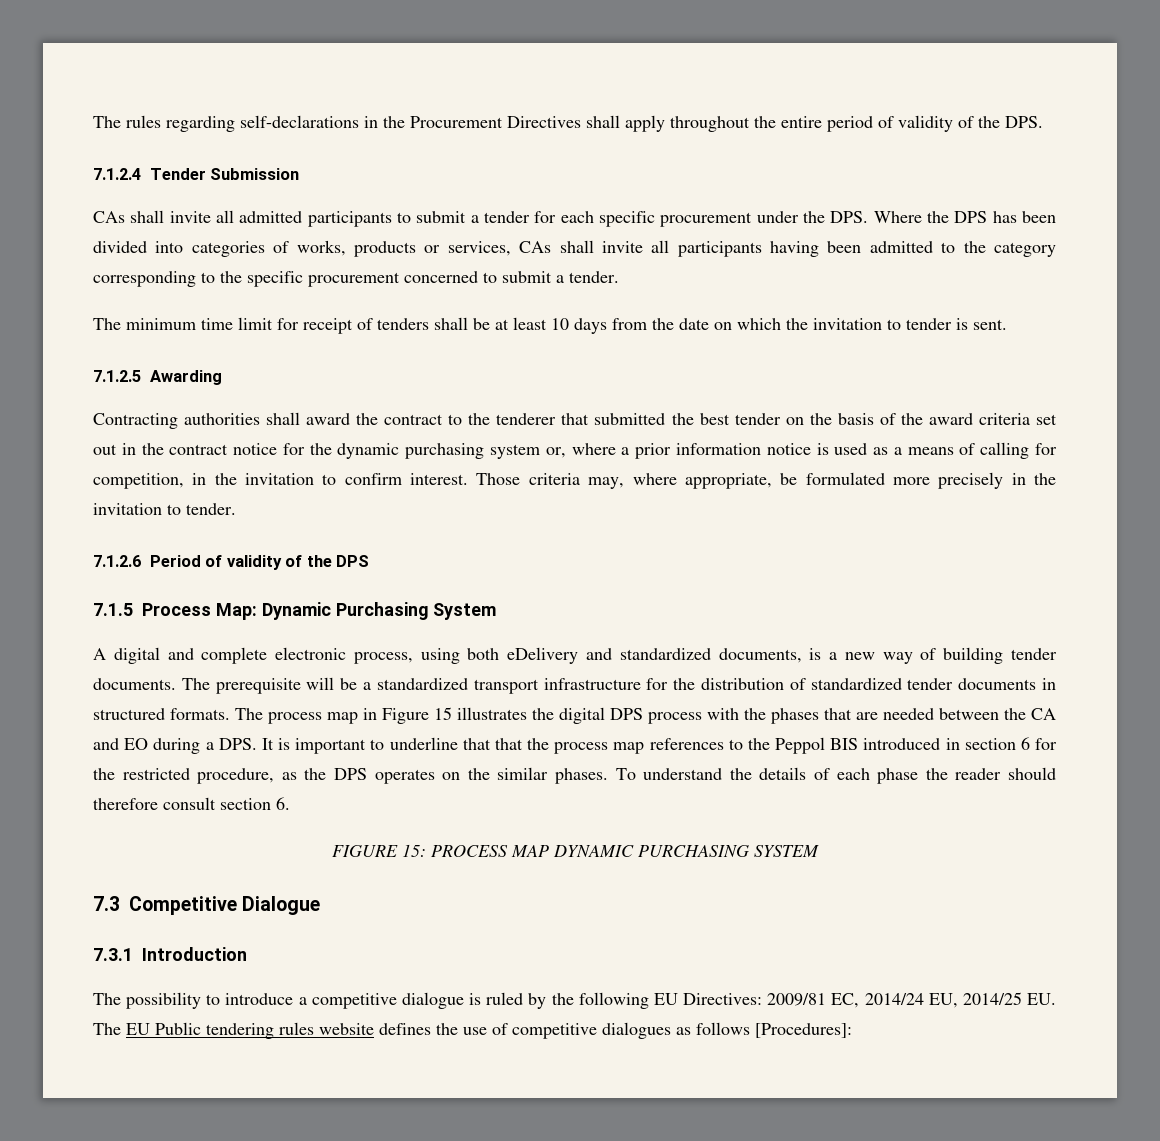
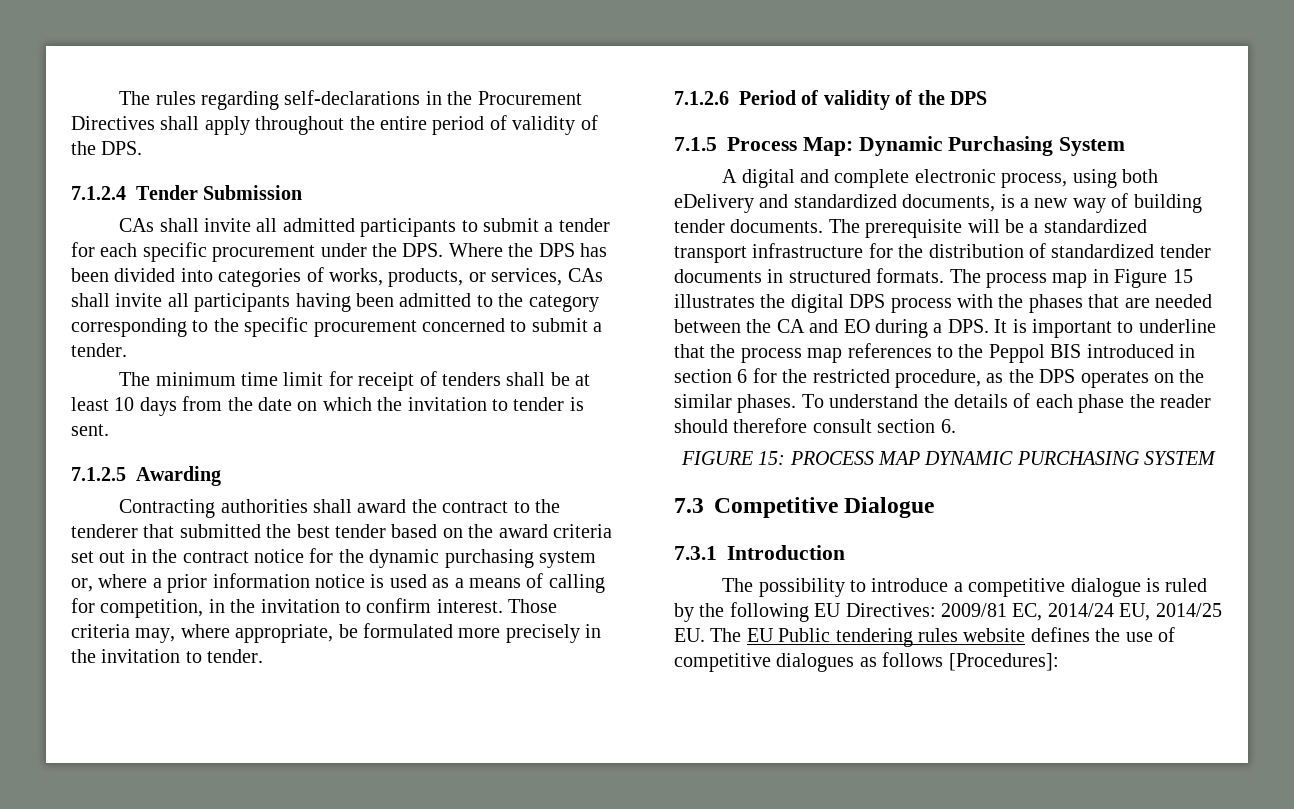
- CAs shall invite all admitted participants to submit a tender for each specific procurement under the DPS. Where the DPS has been divided into categories of works, products or services, CAs shall invite all participants having been admitted to the category corresponding to the specific procurement concerned to submit a tender.
+ CAs shall invite all admitted participants to submit a tender for each specific procurement under the DPS. Where the DPS has been divided into categories of works, products, or services, CAs shall invite all participants having been admitted to the category corresponding to the specific procurement concerned to submit a tender.
- Contracting authorities shall award the contract to the tenderer that submitted the best tender on the basis of the award criteria set out in the contract notice for the dynamic purchasing system or, where a prior information notice is used as a means of calling for competition, in the invitation to confirm interest.
+ Contracting authorities shall award the contract to the tenderer that submitted the best tender based on the award criteria set out in the contract notice for the dynamic purchasing system or, where a prior information notice is used as a means of calling for competition, in the invitation to confirm interest.
- The process map in Figure 15 illustrates the digital DPS process with the phases that are needed between the CA and EO during a DPS. It is important to underline that that the process map references to the Peppol BIS introduced in section 6 for the restricted procedure, as the DPS operates on the similar phases.
+ The process map in Figure 15 illustrates the digital DPS process with the phases that are needed between the CA and EO during a DPS. It is important to underline that the process map references to the Peppol BIS introduced in section 6 for the restricted procedure, as the DPS operates on the similar phases.

